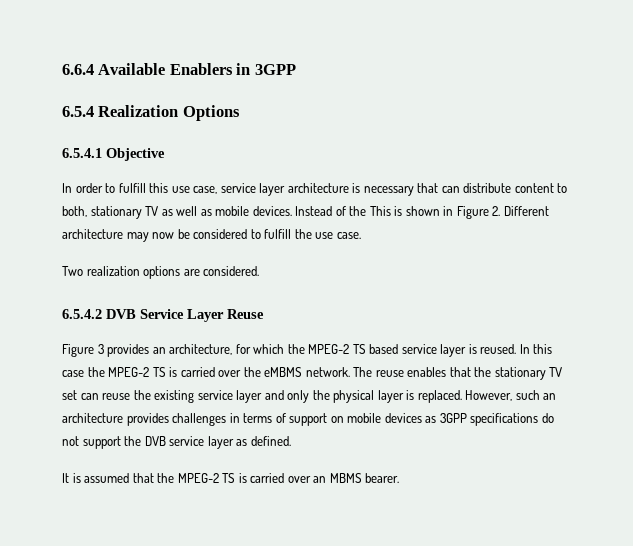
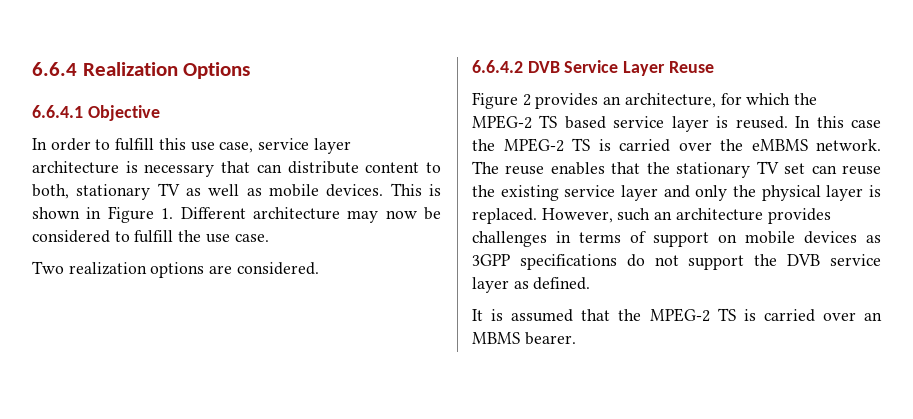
- 6.6.4 Available Enablers in 3GPP
- 6.5.4 Realization Options
+ 6.6.4 Realization Options
- 6.5.4.1 Objective
+ 6.6.4.1 Objective
- Instead of the This is shown in Figure 2. Different architecture may now be considered to fulfill the use case.
+ This is shown in Figure 1. Different architecture may now be considered to fulfill the use case.
- 6.5.4.2 DVB Service Layer Reuse
+ 6.6.4.2 DVB Service Layer Reuse
- Figure 3 provides an architecture, for which the MPEG-2 TS based service layer is reused.
+ Figure 2 provides an architecture, for which the MPEG-2 TS based service layer is reused.

